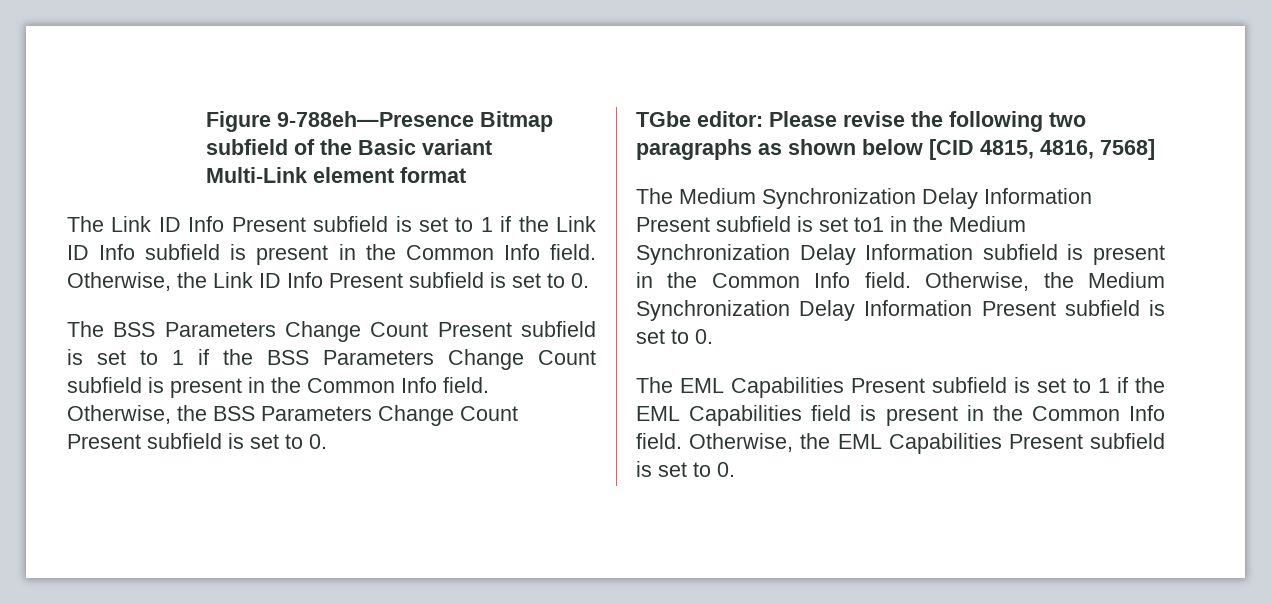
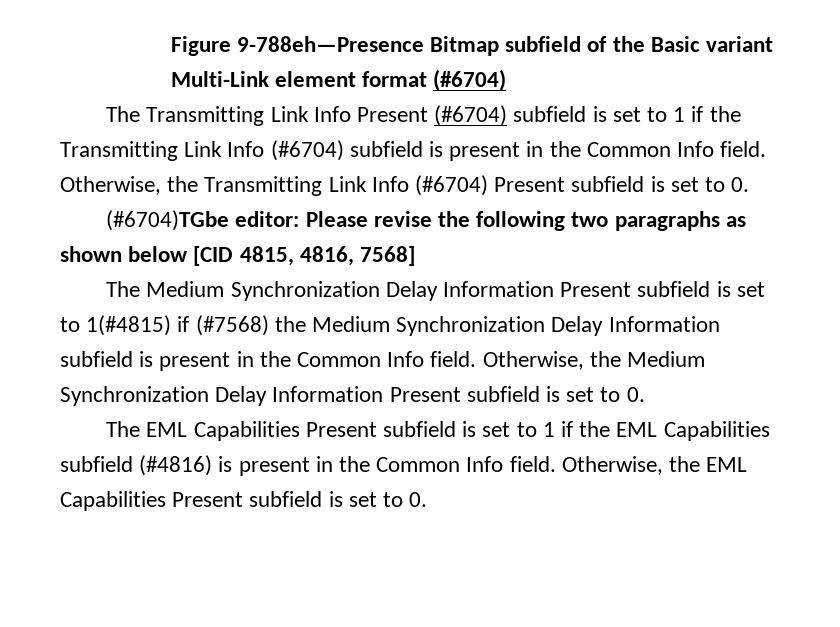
- Figure 9-788eh—Presence Bitmap subfield of the Basic variant Multi-Link element format
- The Link ID Info Present subfield is set to 1 if the Link ID Info subfield is present in the Common Info field.
+ Figure 9-788eh—Presence Bitmap subfield of the Basic variant Multi-Link element format (#6704)
+ The Transmitting Link Info Present (#6704) subfield is set to 1 if the Transmitting Link Info (#6704) subfield is present in the Common Info field.
- Otherwise, the Link ID Info Present subfield is set to 0.
- The BSS Parameters Change Count Present subfield is set to 1 if the BSS Parameters Change Count subfield is present in the Common Info field. Otherwise, the BSS Parameters Change Count Present subfield is set to 0.
- TGbe editor: Please revise the following two paragraphs as shown below [CID 4815, 4816, 7568]
+ Otherwise, the Transmitting Link Info (#6704) Present subfield is set to 0.
+ (#6704)TGbe editor: Please revise the following two paragraphs as shown below [CID 4815, 4816, 7568]
- The Medium Synchronization Delay Information Present subfield is set to1 in the Medium Synchronization Delay Information subfield is present in the Common Info field.
+ The Medium Synchronization Delay Information Present subfield is set to 1(#4815) if (#7568) the Medium Synchronization Delay Information subfield is present in the Common Info field.
- The EML Capabilities Present subfield is set to 1 if the EML Capabilities field is present in the Common Info field.
+ The EML Capabilities Present subfield is set to 1 if the EML Capabilities subfield (#4816) is present in the Common Info field.

